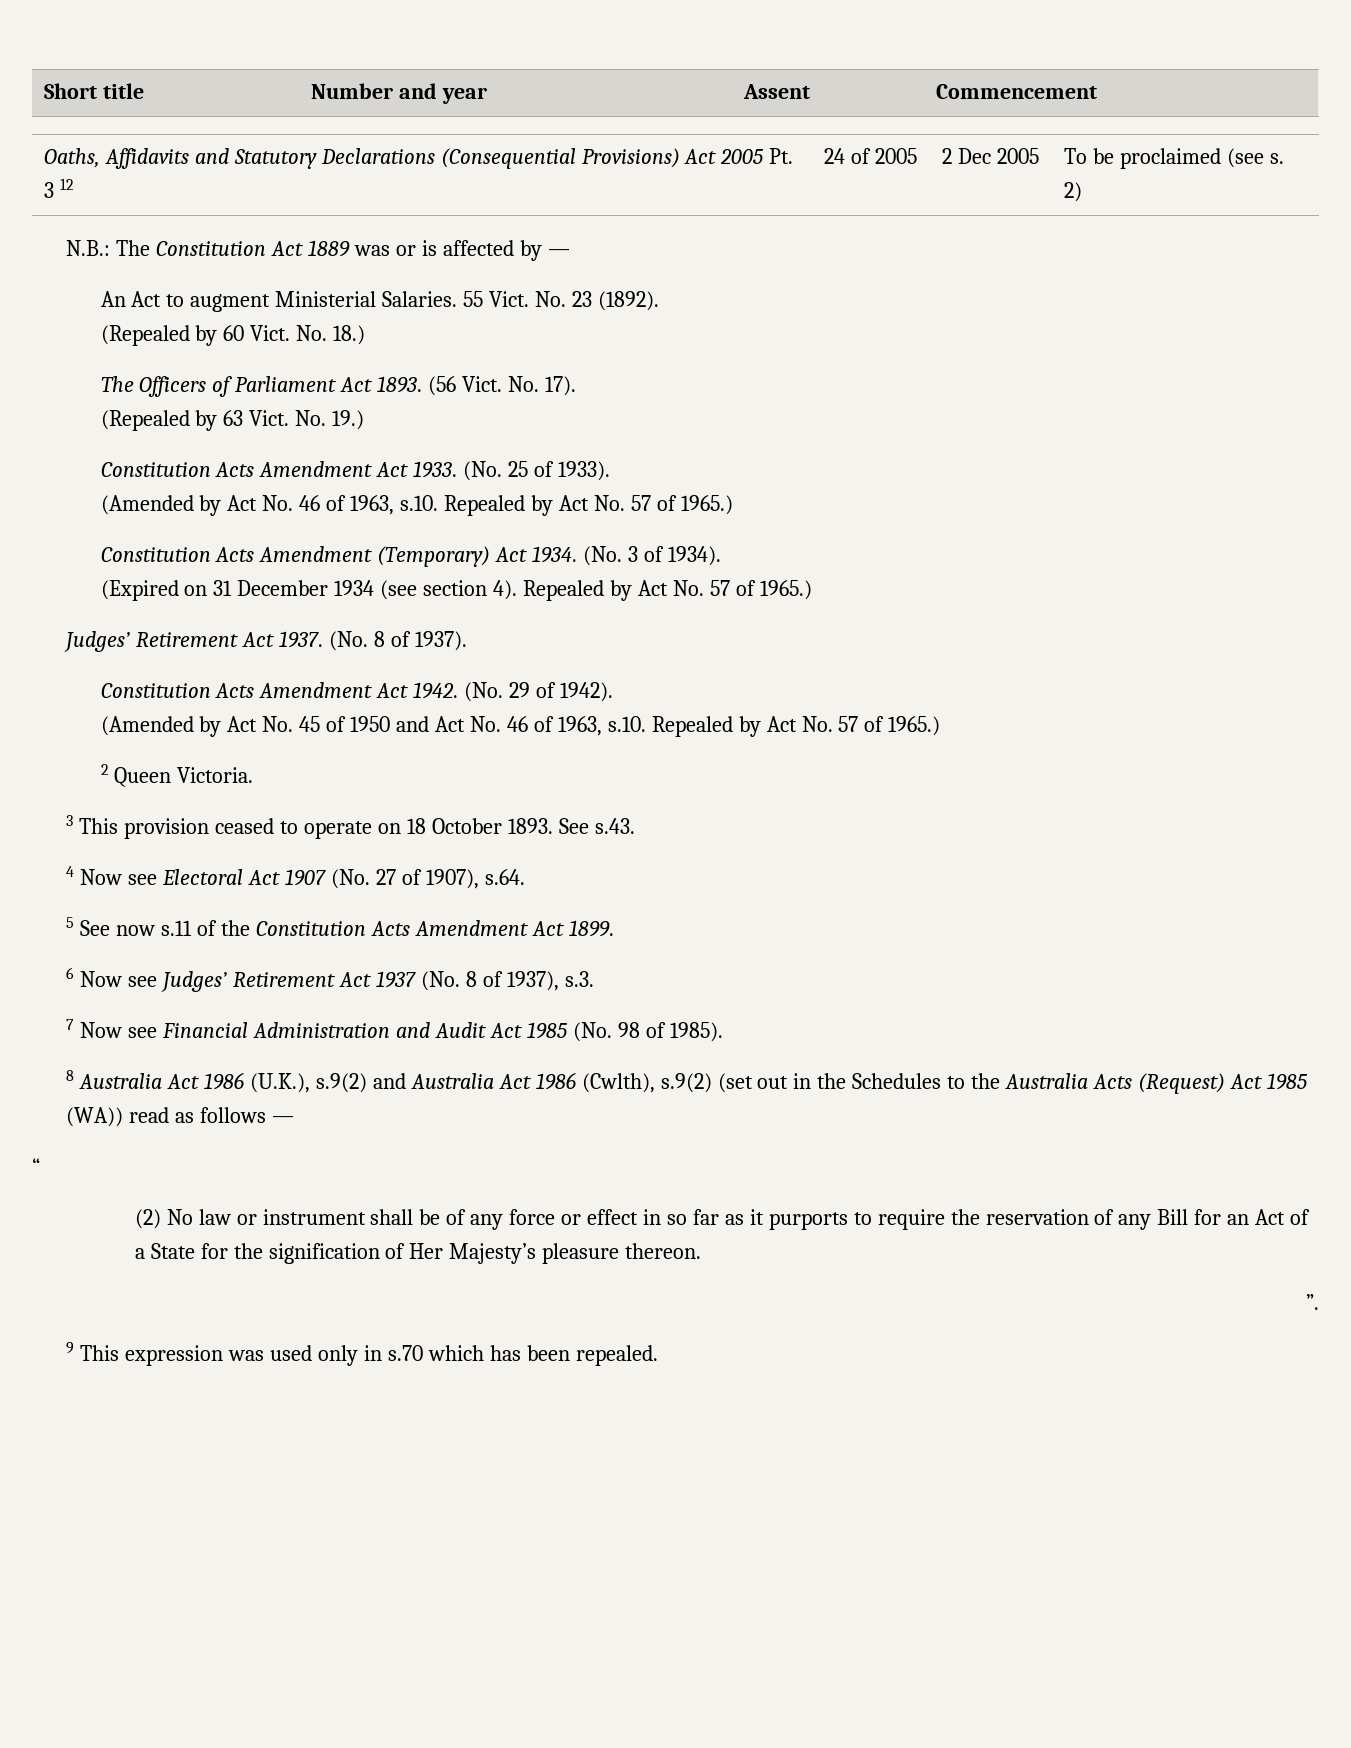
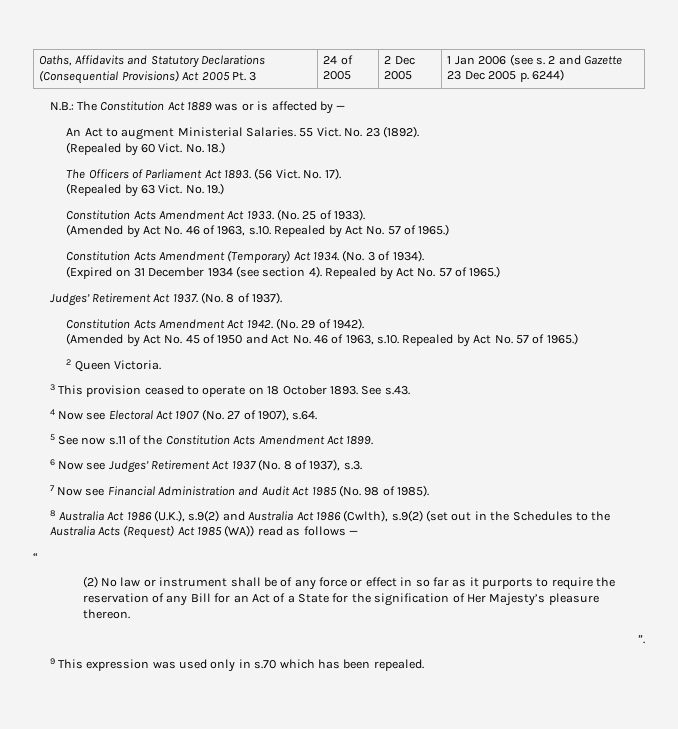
- Short title | Number and year | Assent | Commencement
- Oaths, Affidavits and Statutory Declarations (Consequential Provisions) Act 2005 Pt. 3 12 | 24 of 2005 | 2 Dec 2005 | To be proclaimed (see s. 2)
+ Oaths, Affidavits and Statutory Declarations (Consequential Provisions) Act 2005 Pt. 3 | 24 of 2005 | 2 Dec 2005 | 1 Jan 2006 (see s. 2 and Gazette 23 Dec 2005 p. 6244)

